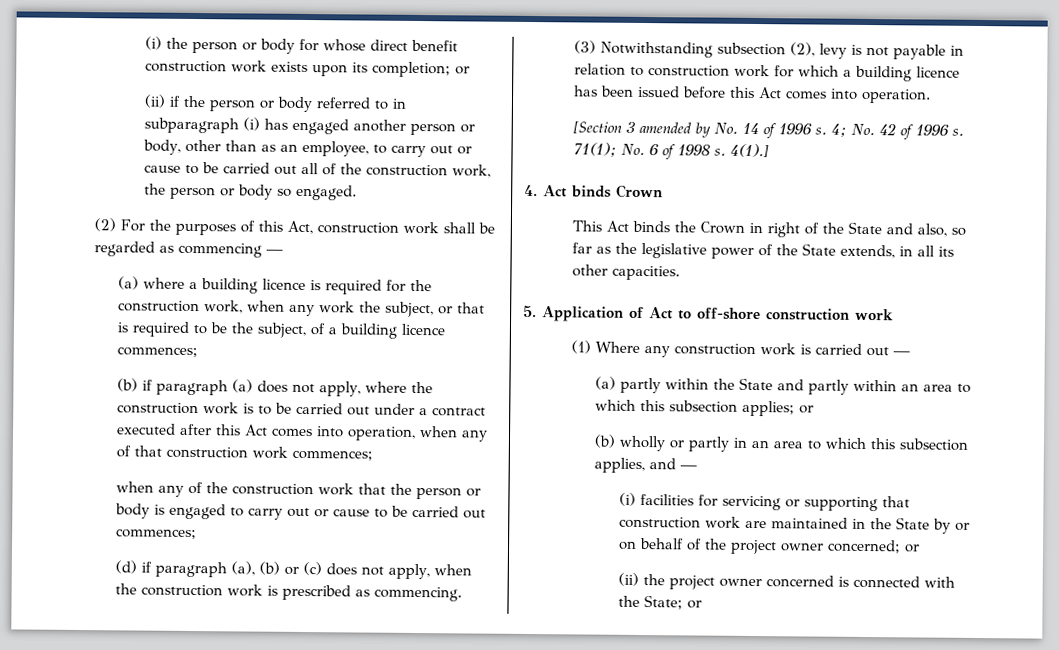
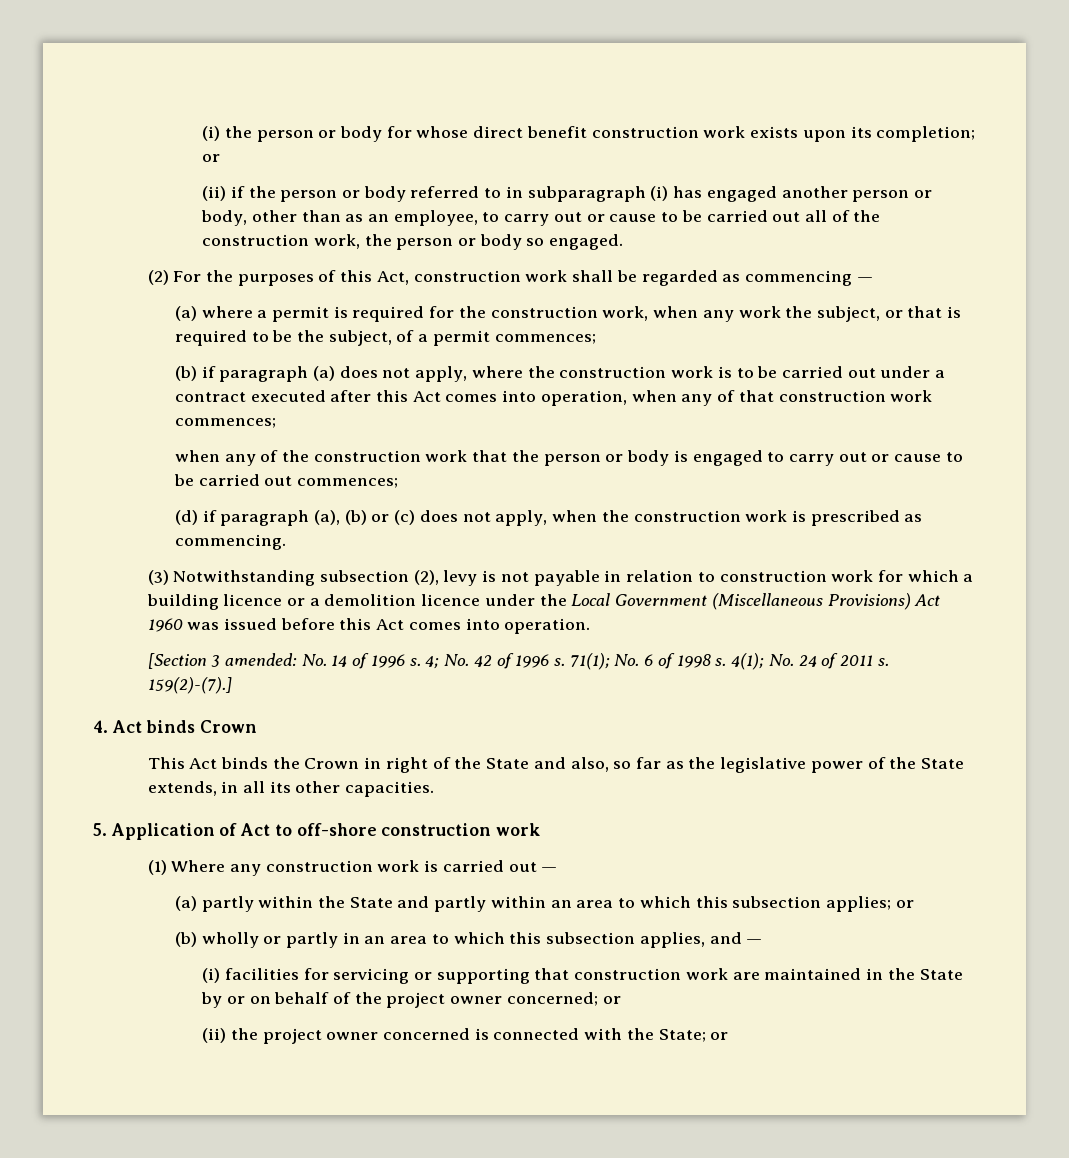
- (a) where a building licence is required for the construction work, when any work the subject, or that is required to be the subject, of a building licence commences;
+ (a) where a permit is required for the construction work, when any work the subject, or that is required to be the subject, of a permit commences;
- (3) Notwithstanding subsection (2), levy is not payable in relation to construction work for which a building licence has been issued before this Act comes into operation.
+ (3) Notwithstanding subsection (2), levy is not payable in relation to construction work for which a building licence or a demolition licence under the Local Government (Miscellaneous Provisions) Act 1960 was issued before this Act comes into operation.
- [Section 3 amended by No. 14 of 1996 s.
+ [Section 3 amended: No. 14 of 1996 s.
- 4(1).]
+ 4(1); No. 24 of 2011 s. 159(2)-(7).]

